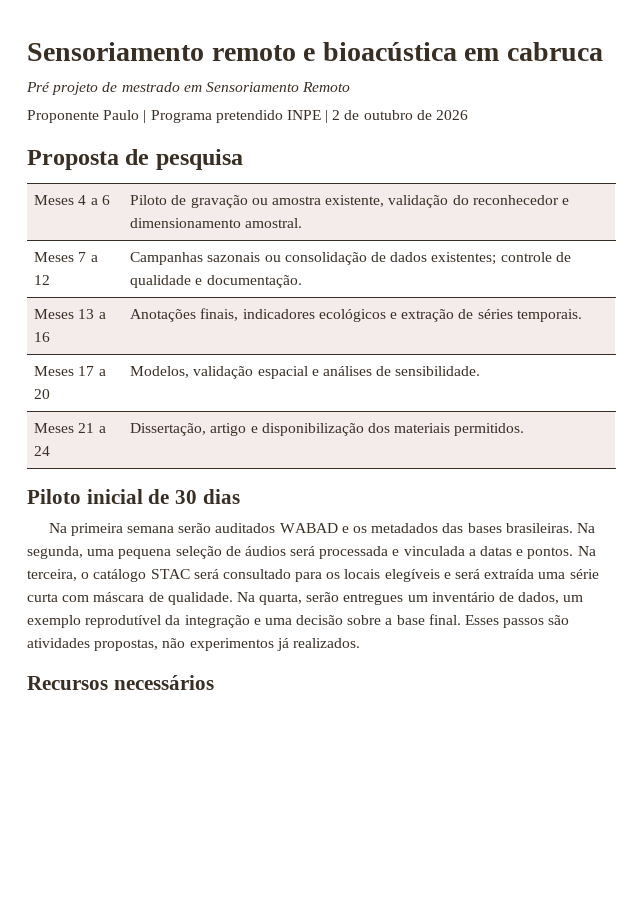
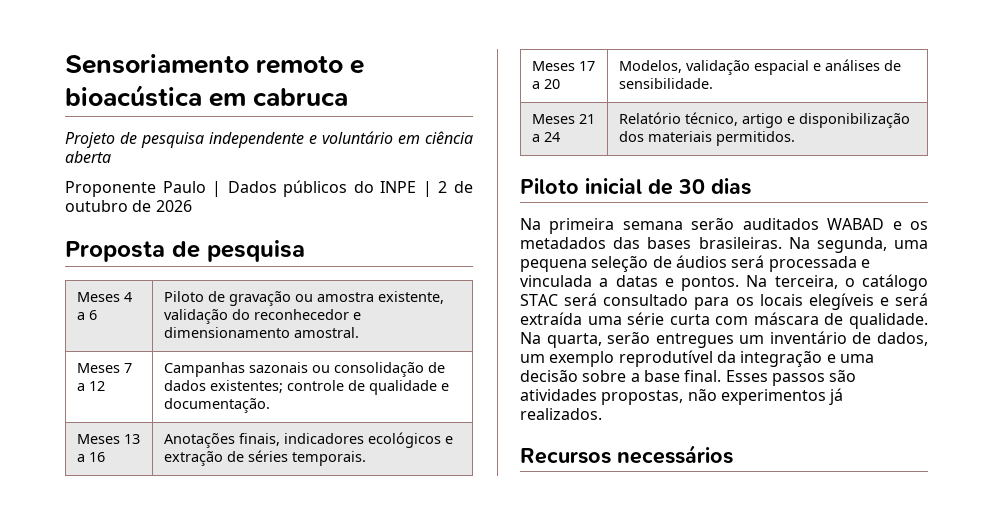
- Pré projeto de mestrado em Sensoriamento Remoto
+ Projeto de pesquisa independente e voluntário em ciência aberta
- Proponente Paulo | Programa pretendido INPE | 2 de outubro de 2026
+ Proponente Paulo | Dados públicos do INPE | 2 de outubro de 2026
- Meses 21 a 24 | Dissertação, artigo e disponibilização dos materiais permitidos.
+ Meses 21 a 24 | Relatório técnico, artigo e disponibilização dos materiais permitidos.

